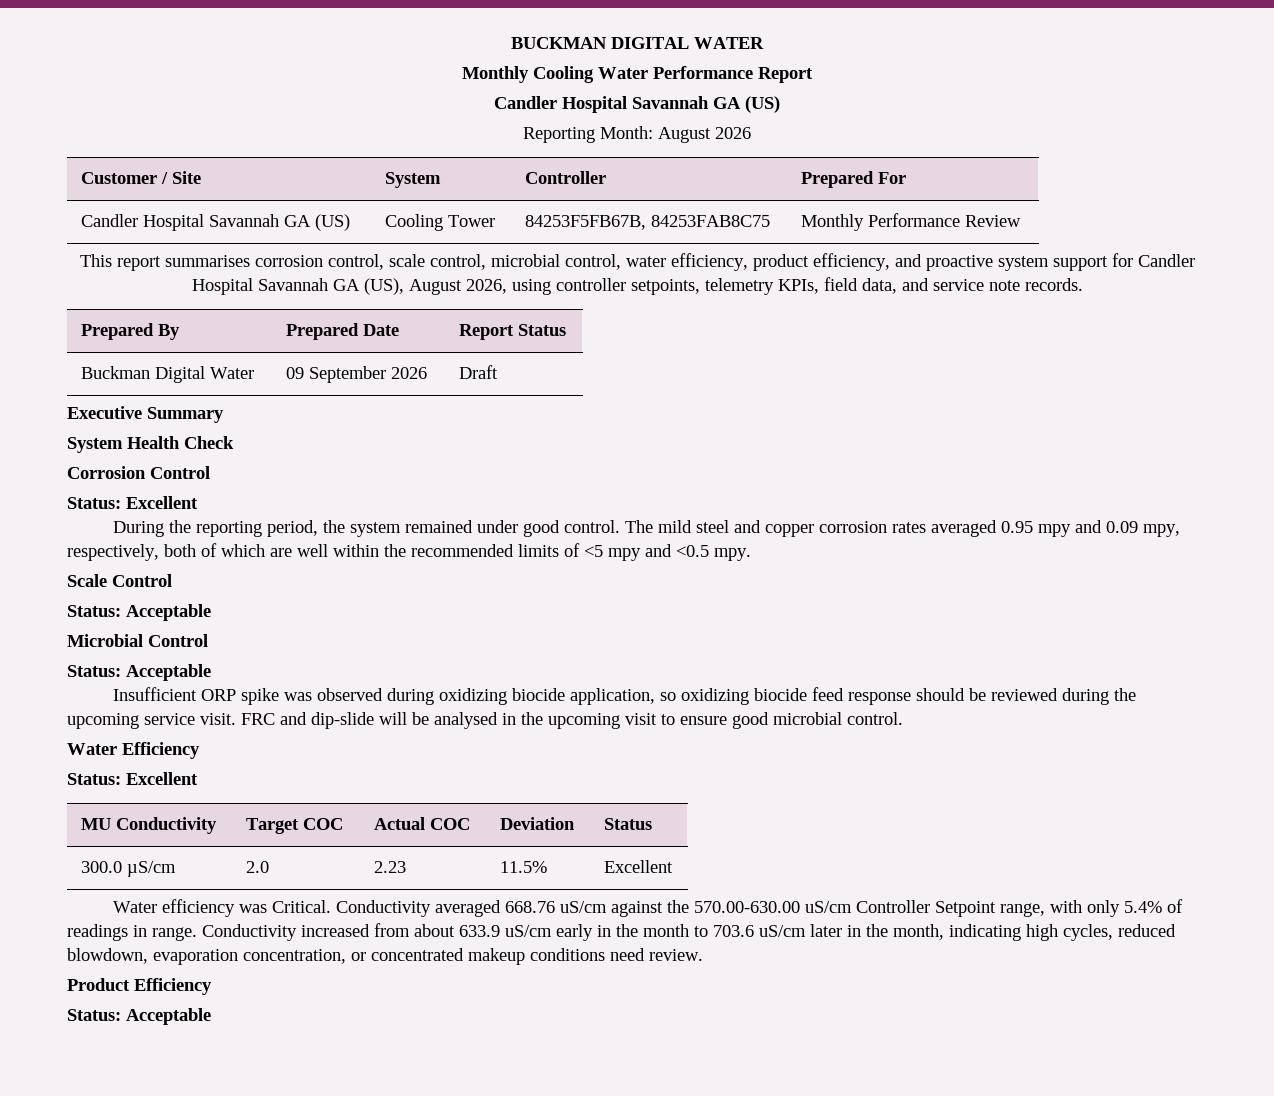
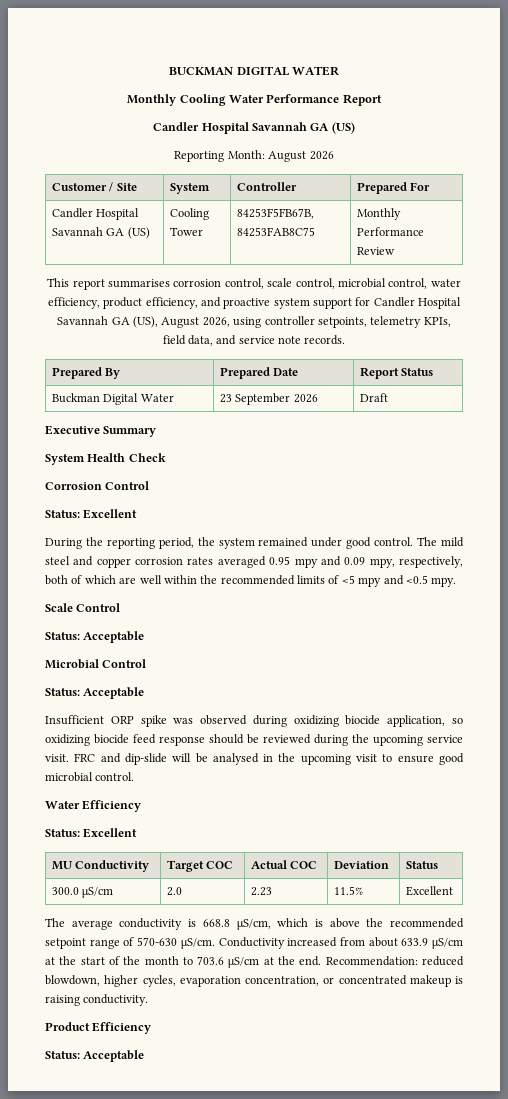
- Buckman Digital Water | 09 September 2026 | Draft
+ Buckman Digital Water | 23 September 2026 | Draft
- Water efficiency was Critical. Conductivity averaged 668.76 uS/cm against the 570.00-630.00 uS/cm Controller Setpoint range, with only 5.4% of readings in range.
+ The average conductivity is 668.8 µS/cm, which is above the recommended setpoint range of 570-630 µS/cm.
- Conductivity increased from about 633.9 uS/cm early in the month to 703.6 uS/cm later in the month, indicating high cycles, reduced blowdown, evaporation concentration, or concentrated makeup conditions need review.
+ Conductivity increased from about 633.9 µS/cm at the start of the month to 703.6 µS/cm at the end. Recommendation: reduced blowdown, higher cycles, evaporation concentration, or concentrated makeup is raising conductivity.

